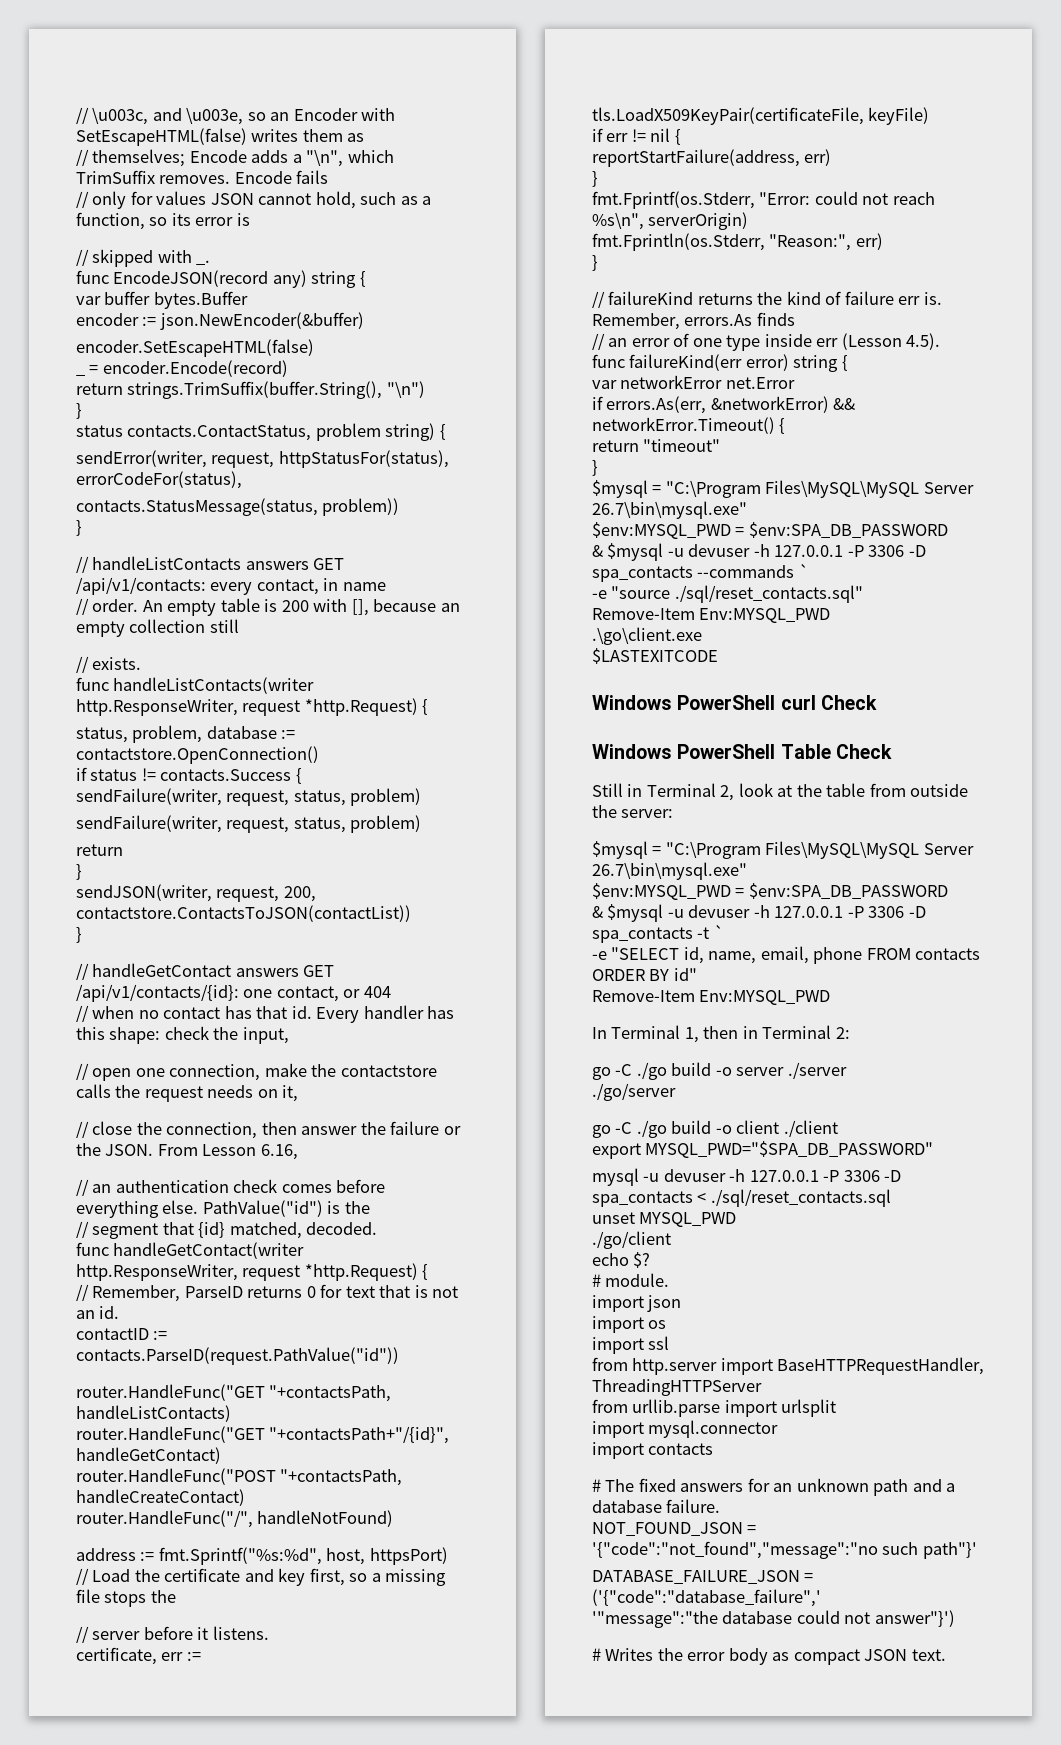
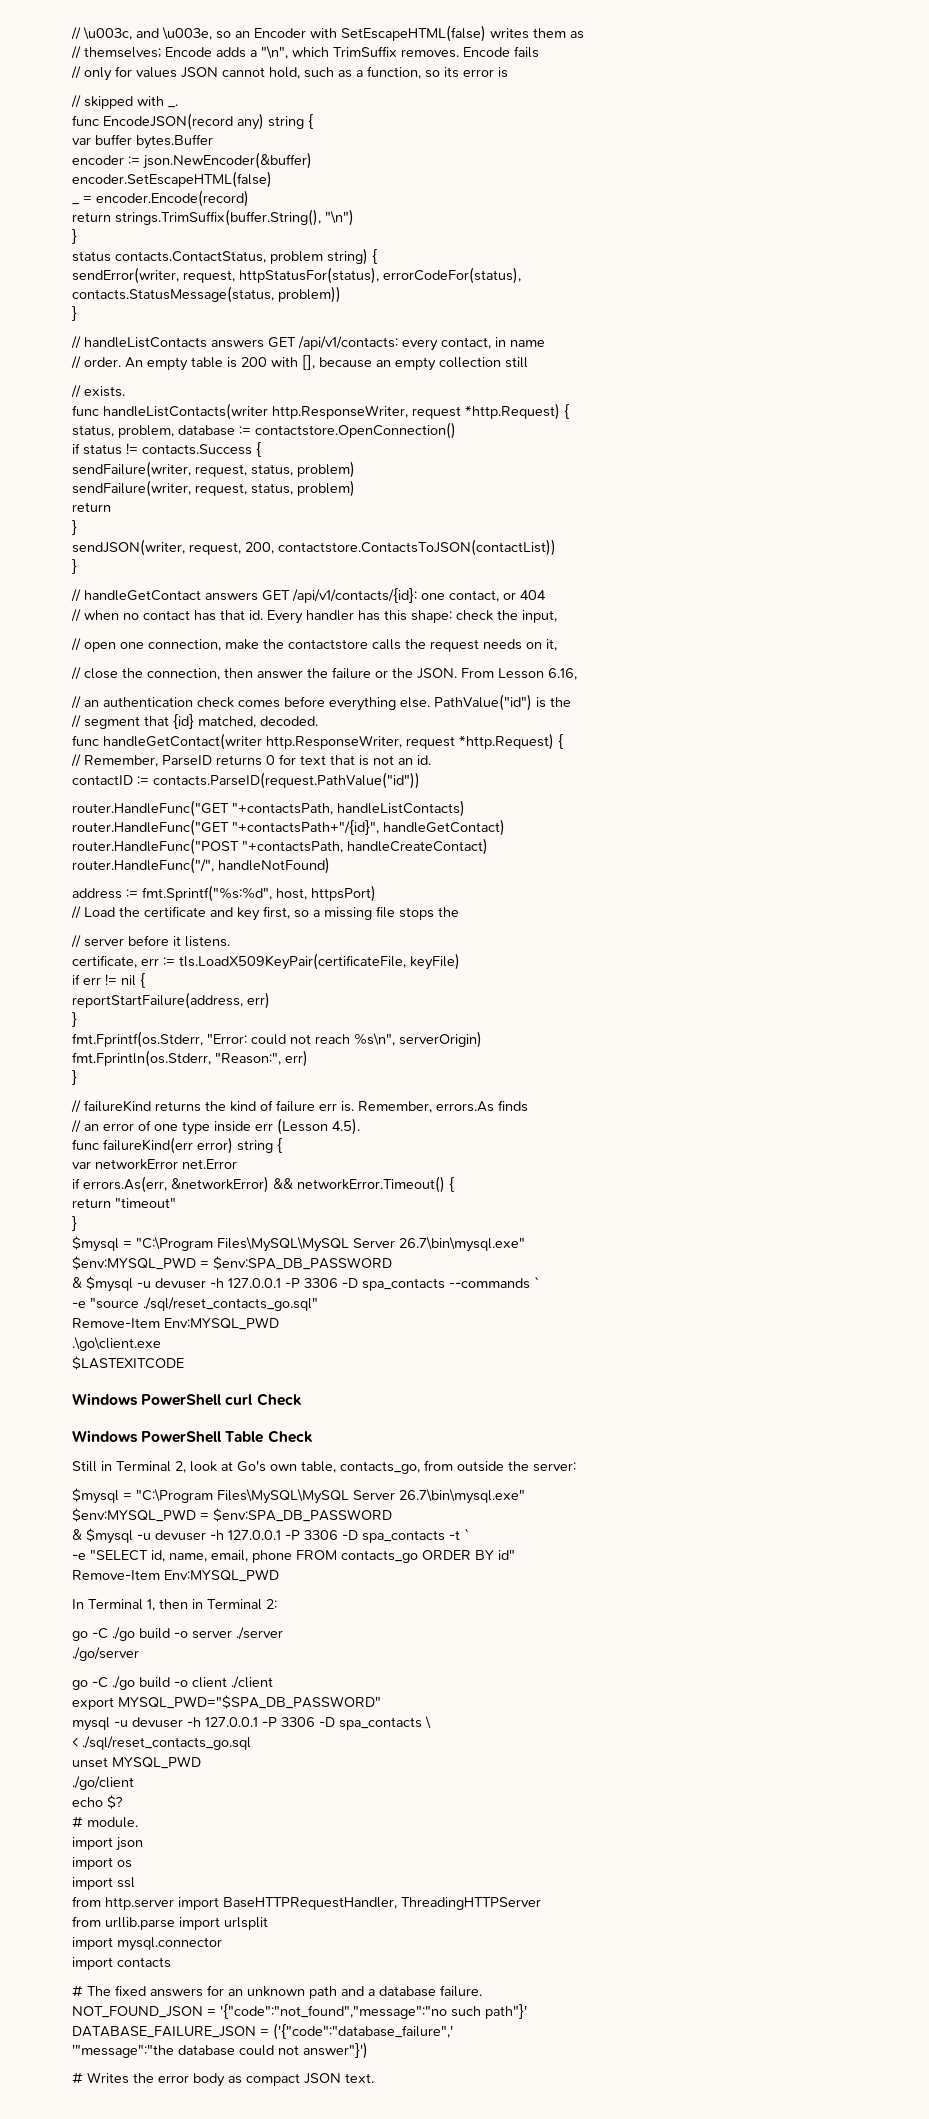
- -e "source ./sql/reset_contacts.sql"
+ -e "source ./sql/reset_contacts_go.sql"
- Still in Terminal 2, look at the table from outside the server:
+ Still in Terminal 2, look at Go's own table, contacts_go, from outside the server:
- -e "SELECT id, name, email, phone FROM contacts ORDER BY id"
+ -e "SELECT id, name, email, phone FROM contacts_go ORDER BY id"
- mysql -u devuser -h 127.0.0.1 -P 3306 -D spa_contacts < ./sql/reset_contacts.sql
+ mysql -u devuser -h 127.0.0.1 -P 3306 -D spa_contacts \
+ < ./sql/reset_contacts_go.sql

